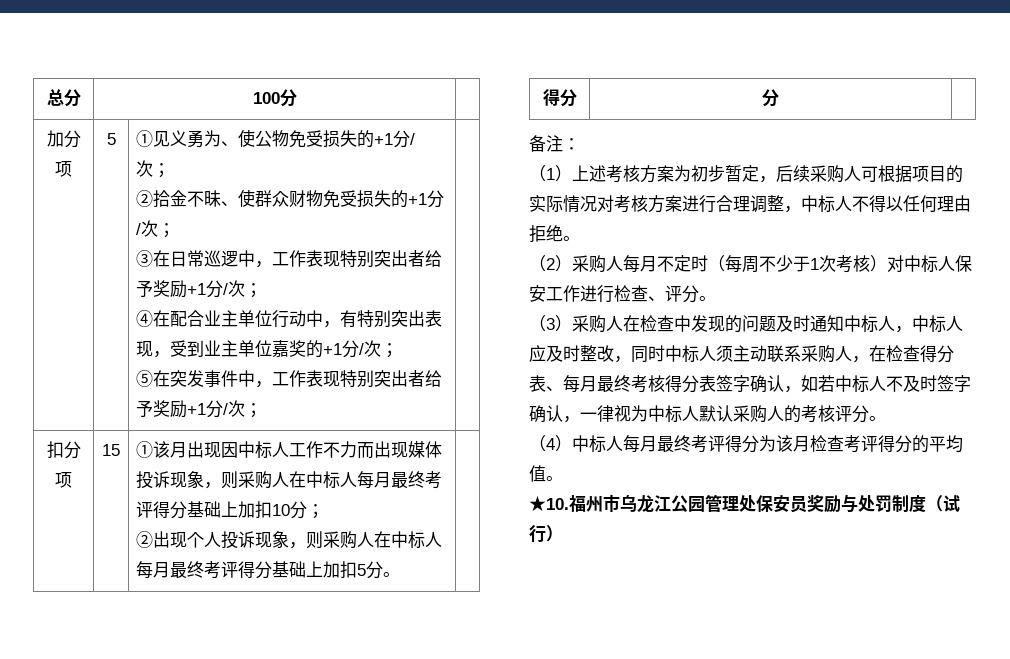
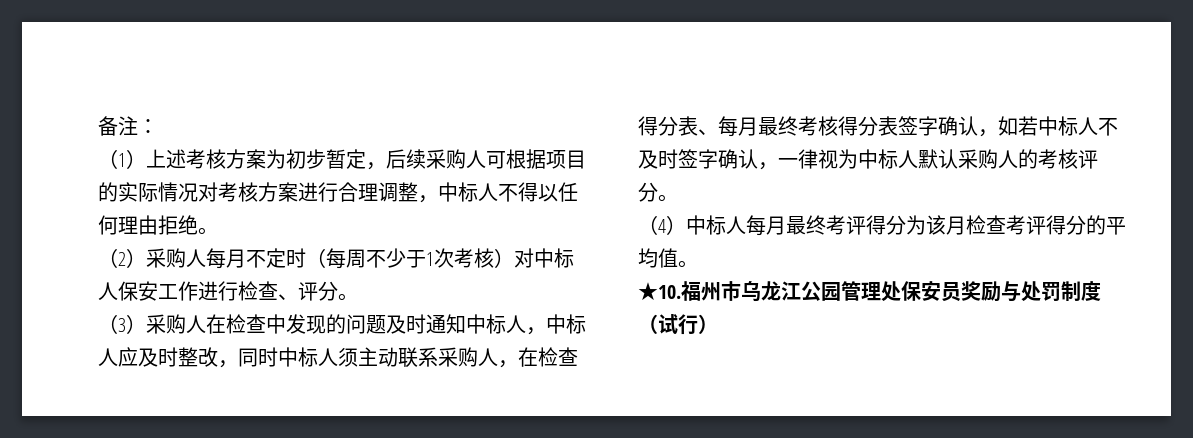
- 总分 | 100分 |
- 加分项 | 5 | ①见义勇为、使公物免受损失的+1分/次；
- ②拾金不昧、使群众财物免受损失的+1分/次；
- ③在日常巡逻中，工作表现特别突出者给予奖励+1分/次；
- ④在配合业主单位行动中，有特别突出表现，受到业主单位嘉奖的+1分/次；
- ⑤在突发事件中，工作表现特别突出者给予奖励+1分/次； |
- 扣分项 | 15 | ①该月出现因中标人工作不力而出现媒体投诉现象，则采购人在中标人每月最终考评得分基础上加扣10分；
- ②出现个人投诉现象，则采购人在中标人每月最终考评得分基础上加扣5分。 |
- 得分 | 分 |

